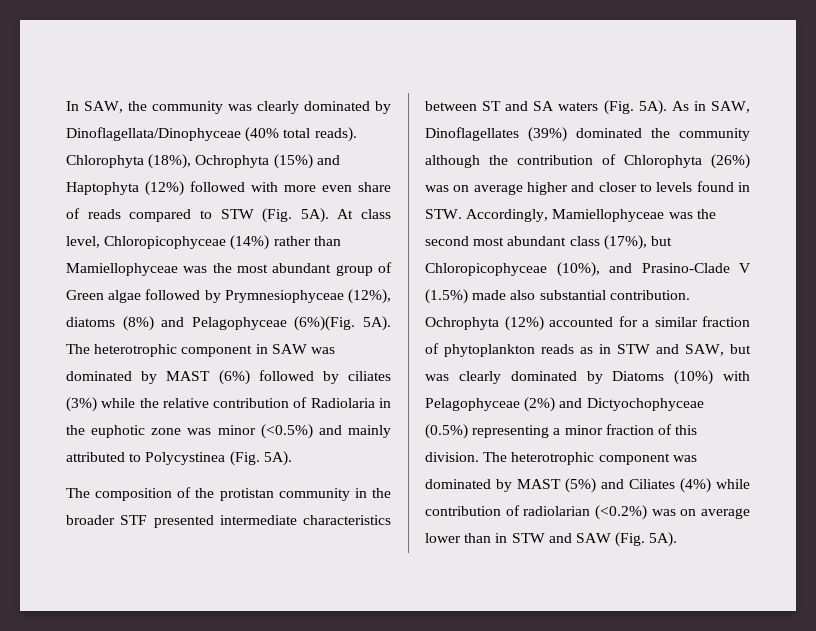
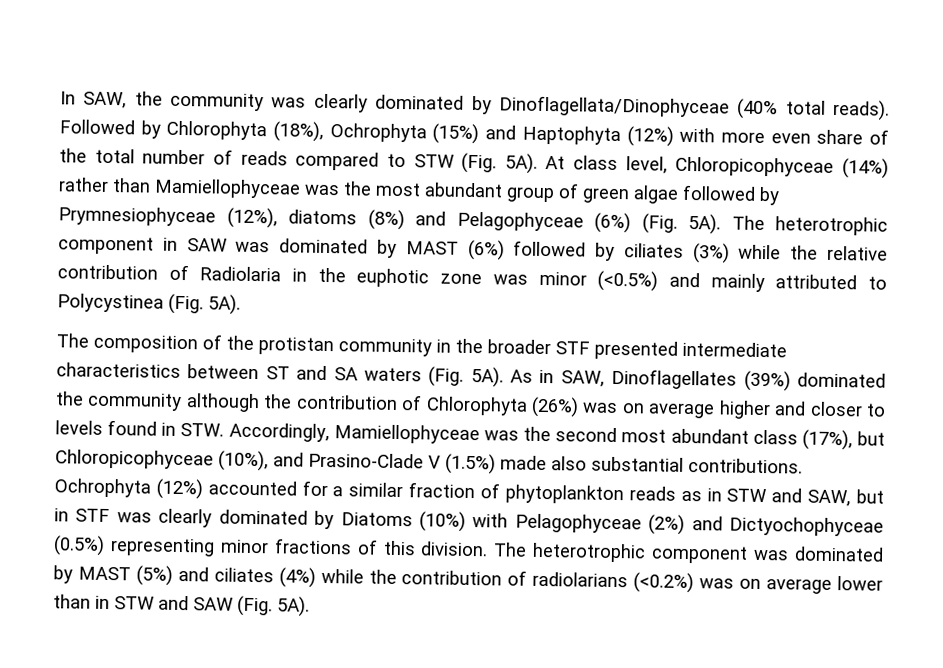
- Chlorophyta (18%), Ochrophyta (15%) and Haptophyta (12%) followed with more even share of reads compared to STW (Fig. 5A).
+ Followed by Chlorophyta (18%), Ochrophyta (15%) and Haptophyta (12%) with more even share of the total number of reads compared to STW (Fig. 5A).
- At class level, Chloropicophyceae (14%) rather than Mamiellophyceae was the most abundant group of Green algae followed by Prymnesiophyceae (12%), diatoms (8%) and Pelagophyceae (6%)(Fig. 5A).
+ At class level, Chloropicophyceae (14%) rather than Mamiellophyceae was the most abundant group of green algae followed by Prymnesiophyceae (12%), diatoms (8%) and Pelagophyceae (6%) (Fig. 5A).
- As in SAW, Dinoflagellates (39%) dominated the community although the contribution of Chlorophyta (26%) was on average higher and closer to levels found in STW. Accordingly, Mamiellophyceae was the second most abundant class (17%), but Chloropicophyceae (10%), and Prasino-Clade V (1.5%) made also substantial contribution.
+ As in SAW, Dinoflagellates (39%) dominated the community although the contribution of Chlorophyta (26%) was on average higher and closer to levels found in STW. Accordingly, Mamiellophyceae was the second most abundant class (17%), but Chloropicophyceae (10%), and Prasino-Clade V (1.5%) made also substantial contributions.
- Ochrophyta (12%) accounted for a similar fraction of phytoplankton reads as in STW and SAW, but was clearly dominated by Diatoms (10%) with Pelagophyceae (2%) and Dictyochophyceae (0.5%) representing a minor fraction of this division.
+ Ochrophyta (12%) accounted for a similar fraction of phytoplankton reads as in STW and SAW, but in STF was clearly dominated by Diatoms (10%) with Pelagophyceae (2%) and Dictyochophyceae (0.5%) representing minor fractions of this division.
- The heterotrophic component was dominated by MAST (5%) and Ciliates (4%) while contribution of radiolarian (<0.2%) was on average lower than in STW and SAW (Fig. 5A).
+ The heterotrophic component was dominated by MAST (5%) and ciliates (4%) while the contribution of radiolarians (<0.2%) was on average lower than in STW and SAW (Fig. 5A).

